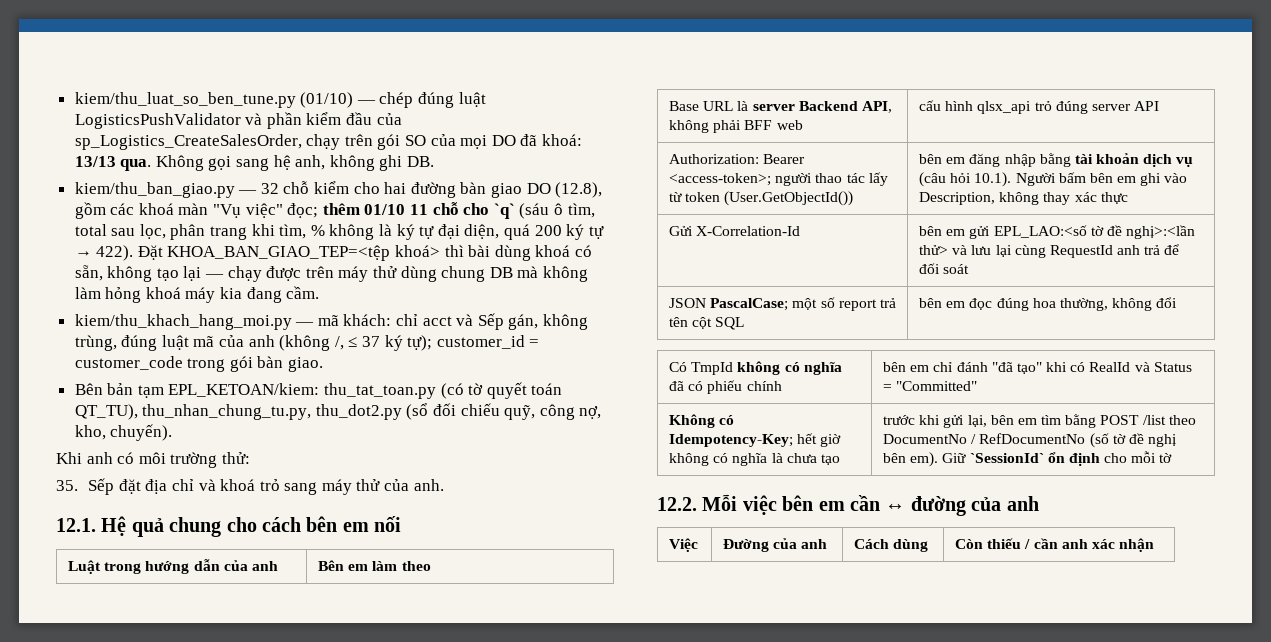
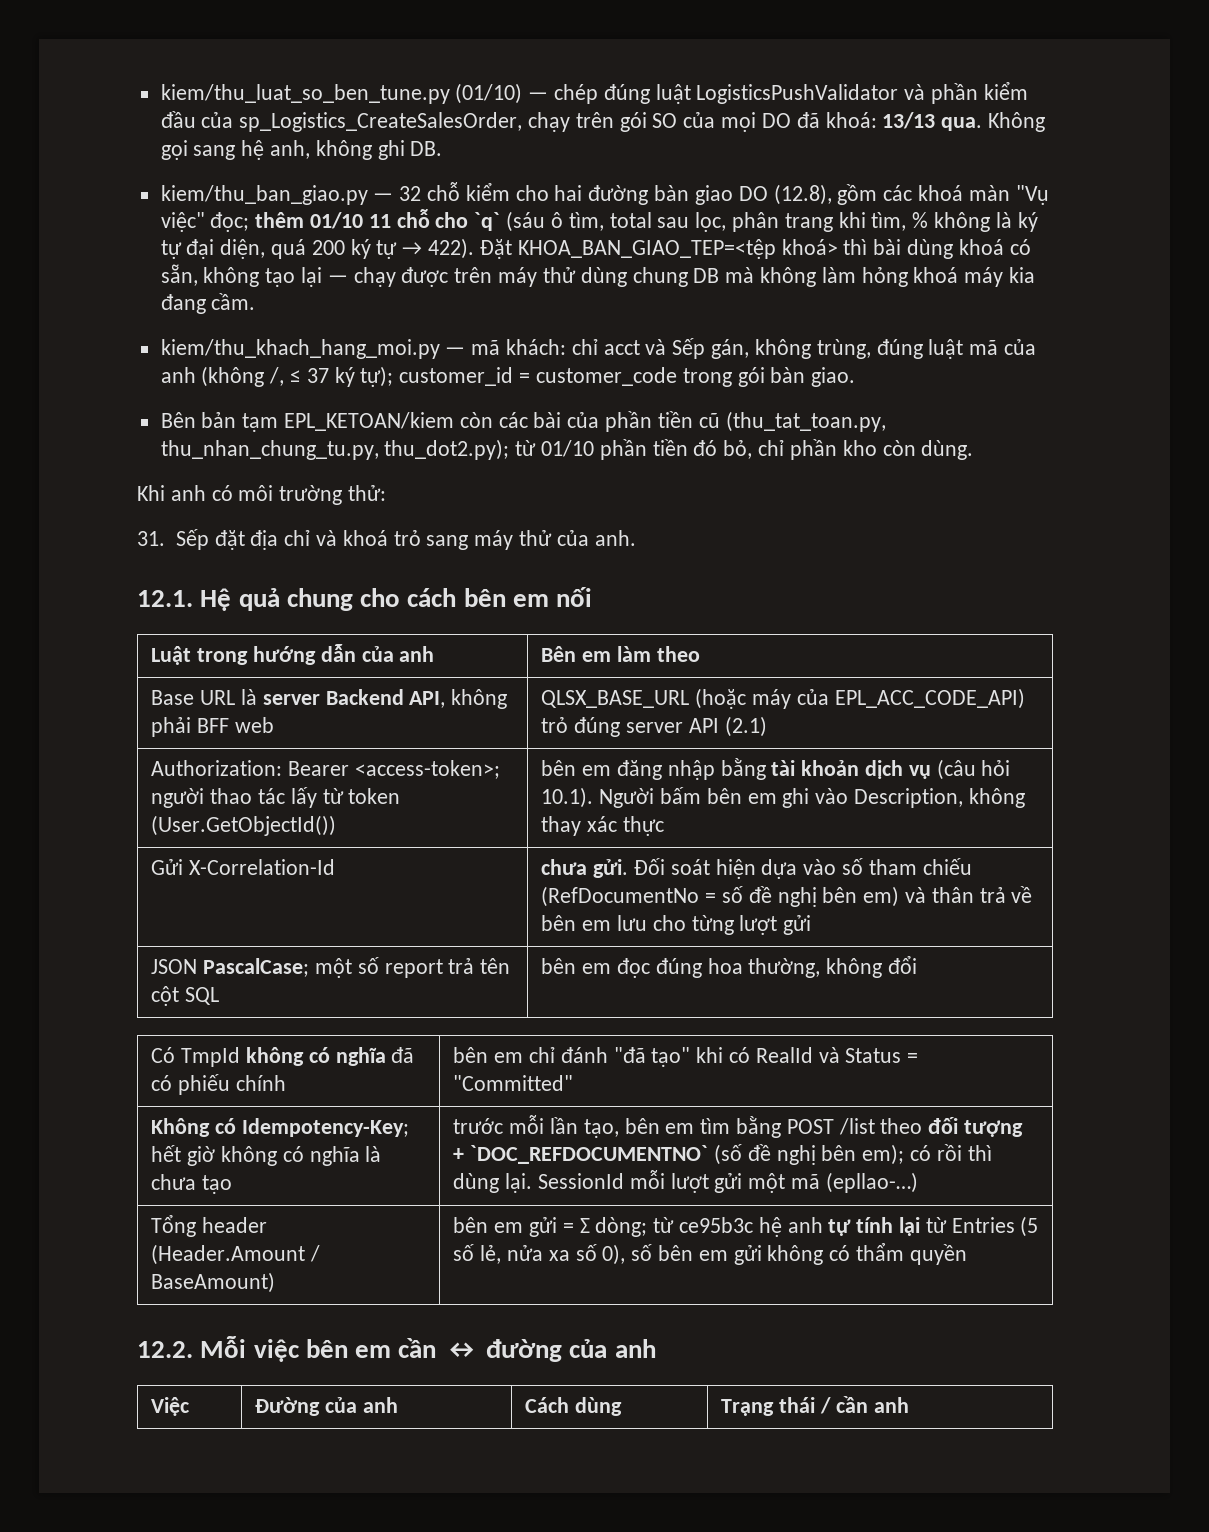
- Bên bản tạm EPL_KETOAN/kiem: thu_tat_toan.py (có tờ quyết toán QT_TU), thu_nhan_chung_tu.py, thu_dot2.py (sổ đối chiếu quỹ, công nợ, kho, chuyến).
+ Bên bản tạm EPL_KETOAN/kiem còn các bài của phần tiền cũ (thu_tat_toan.py, thu_nhan_chung_tu.py, thu_dot2.py); từ 01/10 phần tiền đó bỏ, chỉ phần kho còn dùng.
- 35. Sếp đặt địa chỉ và khoá trỏ sang máy thử của anh.
+ 31. Sếp đặt địa chỉ và khoá trỏ sang máy thử của anh.
- Base URL là server Backend API, không phải BFF web | cấu hình qlsx_api trỏ đúng server API
+ Base URL là server Backend API, không phải BFF web | QLSX_BASE_URL (hoặc máy của EPL_ACC_CODE_API) trỏ đúng server API (2.1)
- Gửi X-Correlation-Id | bên em gửi EPL_LAO:<số tờ đề nghị>:<lần thử> và lưu lại cùng RequestId anh trả để đối soát
+ Gửi X-Correlation-Id | chưa gửi. Đối soát hiện dựa vào số tham chiếu (RefDocumentNo = số đề nghị bên em) và thân trả về bên em lưu cho từng lượt gửi
- trước khi gửi lại, bên em tìm bằng POST /list theo DocumentNo / RefDocumentNo (số tờ đề nghị bên em). Giữ `SessionId` ổn định cho mỗi tờ
+ trước mỗi lần tạo, bên em tìm bằng POST /list theo đối tượng + `DOC_REFDOCUMENTNO` (số đề nghị bên em); có rồi thì dùng lại. SessionId mỗi lượt gửi một mã (epllao-…)
+ Tổng header (Header.Amount / BaseAmount) | bên em gửi = Σ dòng; từ ce95b3c hệ anh tự tính lại từ Entries (5 số lẻ, nửa xa số 0), số bên em gửi không có thẩm quyền
- Việc | Đường của anh | Cách dùng | Còn thiếu / cần anh xác nhận
+ Việc | Đường của anh | Cách dùng | Trạng thái / cần anh

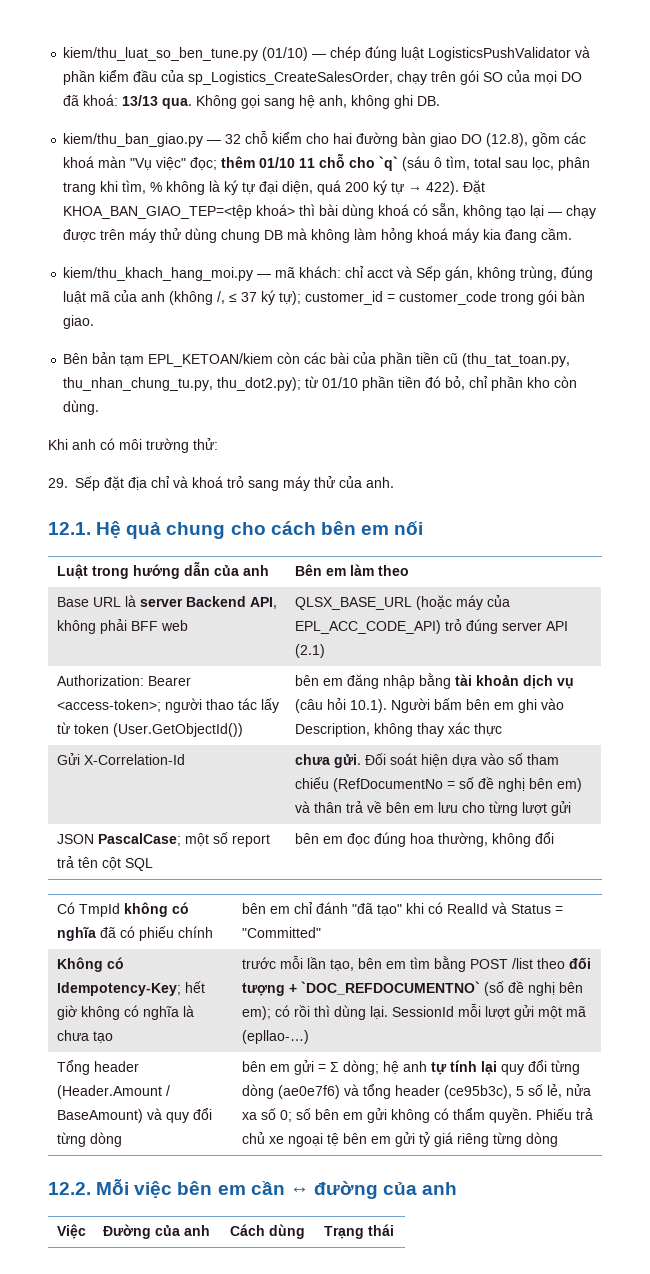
- 31. Sếp đặt địa chỉ và khoá trỏ sang máy thử của anh.
+ 29. Sếp đặt địa chỉ và khoá trỏ sang máy thử của anh.
- Tổng header (Header.Amount / BaseAmount)
+ Tổng header (Header.Amount / BaseAmount) và quy đổi từng dòng
- bên em gửi = Σ dòng; từ ce95b3c hệ anh tự tính lại từ Entries (5 số lẻ, nửa xa số 0), số bên em gửi không có thẩm quyền
+ bên em gửi = Σ dòng; hệ anh tự tính lại quy đổi từng dòng (ae0e7f6) và tổng header (ce95b3c), 5 số lẻ, nửa xa số 0; số bên em gửi không có thẩm quyền. Phiếu trả chủ xe ngoại tệ bên em gửi tỷ giá riêng từng dòng
- Việc | Đường của anh | Cách dùng | Trạng thái / cần anh
+ Việc | Đường của anh | Cách dùng | Trạng thái

